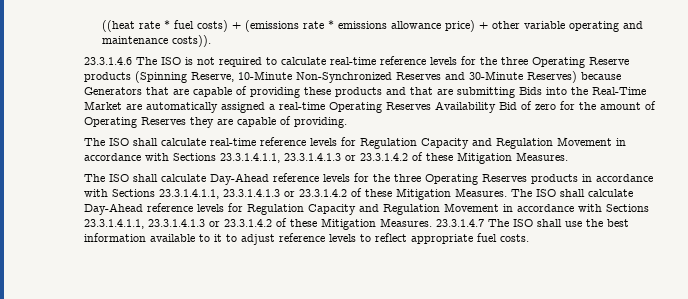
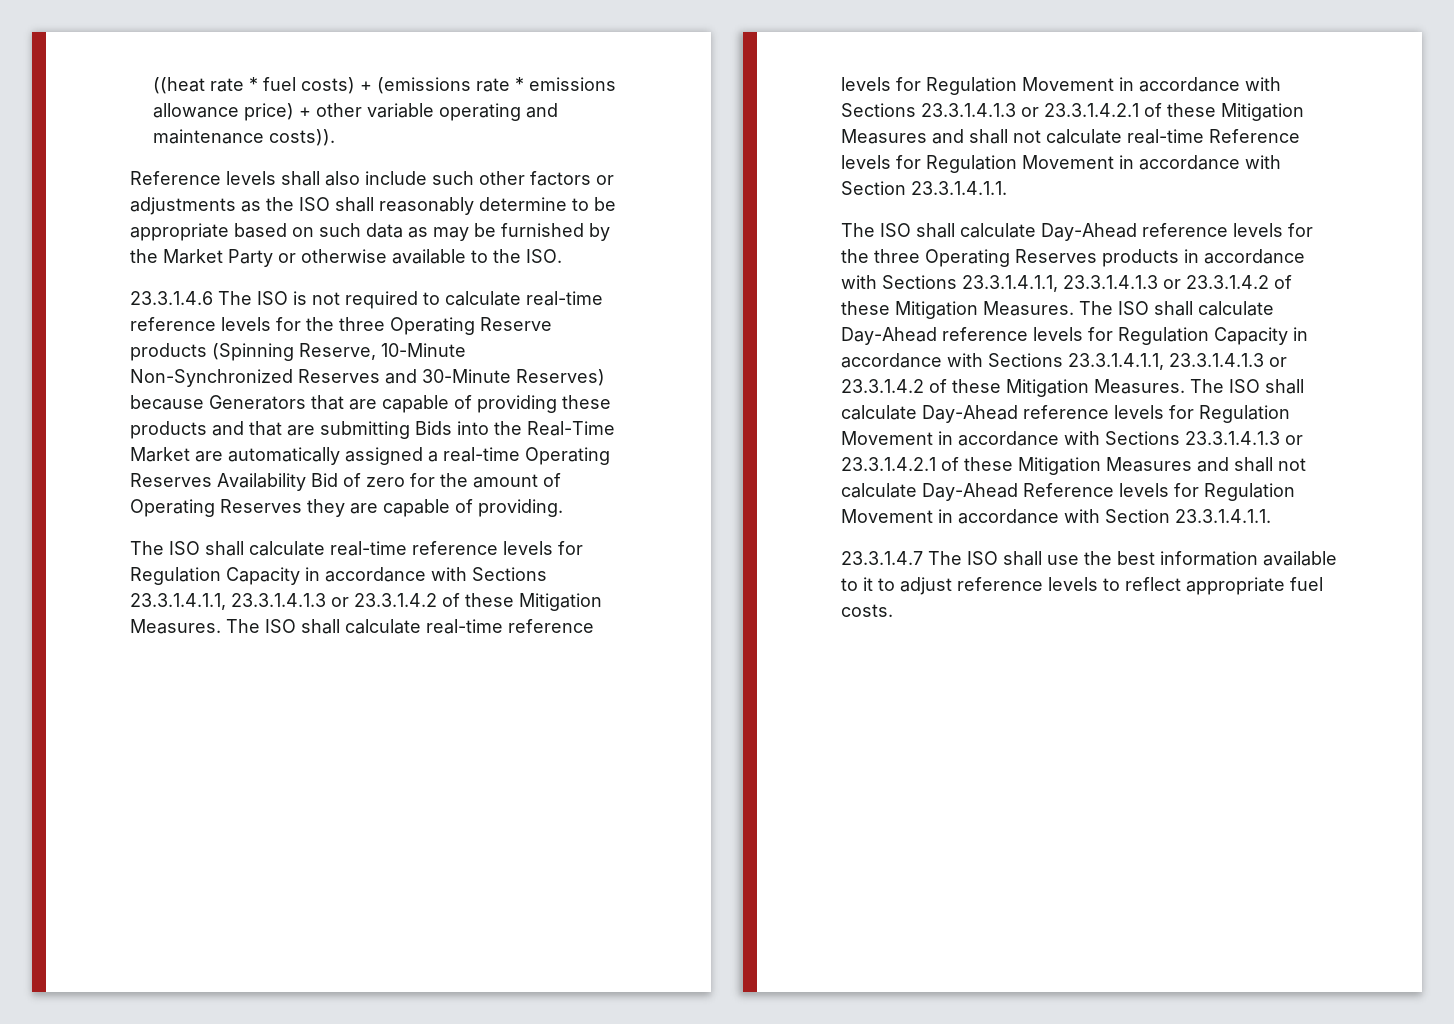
+ Reference levels shall also include such other factors or adjustments as the ISO shall reasonably determine to be appropriate based on such data as may be furnished by the Market Party or otherwise available to the ISO.
- The ISO shall calculate real-time reference levels for Regulation Capacity and Regulation Movement in accordance with Sections 23.3.1.4.1.1, 23.3.1.4.1.3 or 23.3.1.4.2 of these Mitigation Measures.
+ The ISO shall calculate real-time reference levels for Regulation Capacity in accordance with Sections 23.3.1.4.1.1, 23.3.1.4.1.3 or 23.3.1.4.2 of these Mitigation Measures. The ISO shall calculate real-time reference levels for Regulation Movement in accordance with Sections 23.3.1.4.1.3 or 23.3.1.4.2.1 of these Mitigation Measures and shall not calculate real-time Reference levels for Regulation Movement in accordance with Section 23.3.1.4.1.1.
- The ISO shall calculate Day-Ahead reference levels for Regulation Capacity and Regulation Movement in accordance with Sections 23.3.1.4.1.1, 23.3.1.4.1.3 or 23.3.1.4.2 of these Mitigation Measures. 23.3.1.4.7 The ISO shall use the best information available to it to adjust reference levels to reflect appropriate fuel costs.
+ The ISO shall calculate Day-Ahead reference levels for Regulation Capacity in accordance with Sections 23.3.1.4.1.1, 23.3.1.4.1.3 or 23.3.1.4.2 of these Mitigation Measures. The ISO shall calculate Day-Ahead reference levels for Regulation Movement in accordance with Sections 23.3.1.4.1.3 or 23.3.1.4.2.1 of these Mitigation Measures and shall not calculate Day-Ahead Reference levels for Regulation Movement in accordance with Section 23.3.1.4.1.1.
+ 23.3.1.4.7 The ISO shall use the best information available to it to adjust reference levels to reflect appropriate fuel costs.

